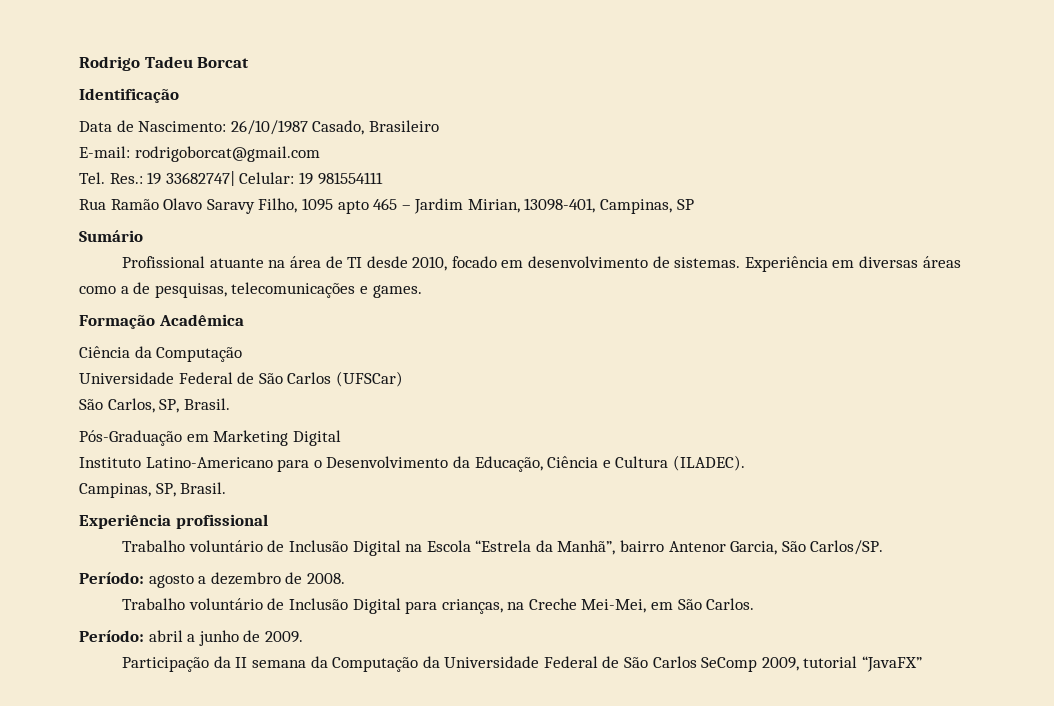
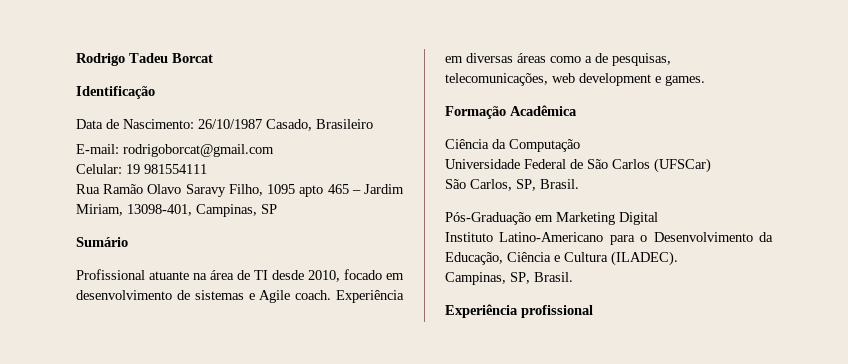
- Tel. Res.: 19 33682747| Celular: 19 981554111
+ Celular: 19 981554111
- Rua Ramão Olavo Saravy Filho, 1095 apto 465 – Jardim Mirian, 13098-401, Campinas, SP
+ Rua Ramão Olavo Saravy Filho, 1095 apto 465 – Jardim Miriam, 13098-401, Campinas, SP
- Profissional atuante na área de TI desde 2010, focado em desenvolvimento de sistemas.
+ Profissional atuante na área de TI desde 2010, focado em desenvolvimento de sistemas e Agile coach.
- Experiência em diversas áreas como a de pesquisas, telecomunicações e games.
+ Experiência em diversas áreas como a de pesquisas, telecomunicações, web development e games.
- Trabalho voluntário de Inclusão Digital na Escola “Estrela da Manhã”, bairro Antenor Garcia, São Carlos/SP.
- Período: agosto a dezembro de 2008.
- Trabalho voluntário de Inclusão Digital para crianças, na Creche Mei-Mei, em São Carlos.
- Período: abril a junho de 2009.
- Participação da II semana da Computação da Universidade Federal de São Carlos SeComp 2009, tutorial “JavaFX”

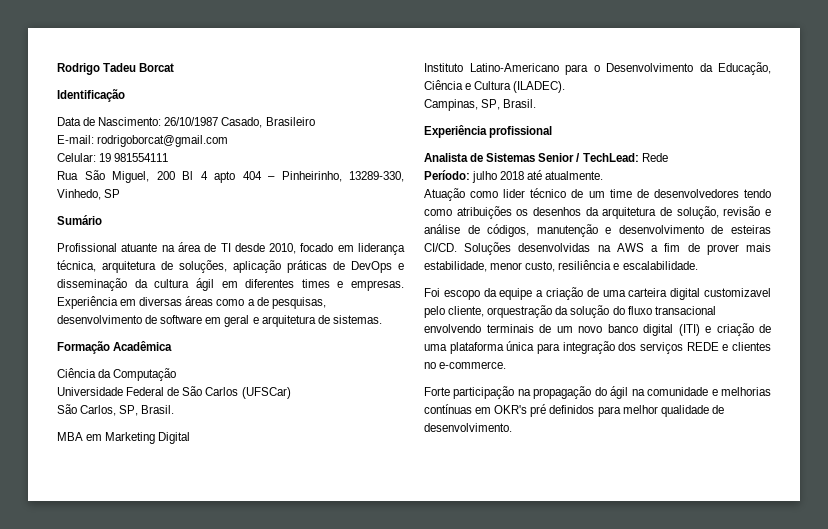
- Rua Ramão Olavo Saravy Filho, 1095 apto 465 – Jardim Miriam, 13098-401, Campinas, SP
+ Rua São Miguel, 200 Bl 4 apto 404 – Pinheirinho, 13289-330, Vinhedo, SP
- Profissional atuante na área de TI desde 2010, focado em desenvolvimento de sistemas e Agile coach.
+ Profissional atuante na área de TI desde 2010, focado em liderança técnica, arquitetura de soluções, aplicação práticas de DevOps e disseminação da cultura ágil em diferentes times e empresas.
- Experiência em diversas áreas como a de pesquisas, telecomunicações, web development e games.
+ Experiência em diversas áreas como a de pesquisas, desenvolvimento de software em geral e arquitetura de sistemas.
- Pós-Graduação em Marketing Digital
+ MBA em Marketing Digital
+ Analista de Sistemas Senior / TechLead: Rede
+ Período: julho 2018 até atualmente.
+ Atuação como lider técnico de um time de desenvolvedores tendo como atribuições os desenhos da arquitetura de solução, revisão e análise de códigos, manutenção e desenvolvimento de esteiras CI/CD. Soluções desenvolvidas na AWS a fim de prover mais estabilidade, menor custo, resiliência e escalabilidade.
+ Foi escopo da equipe a criação de uma carteira digital customizavel pelo cliente, orquestração da solução do fluxo transacional envolvendo terminais de um novo banco digital (ITI) e criação de uma plataforma única para integração dos serviços REDE e clientes no e-commerce.
+ Forte participação na propagação do ágil na comunidade e melhorias contínuas em OKR's pré definidos para melhor qualidade de desenvolvimento.

